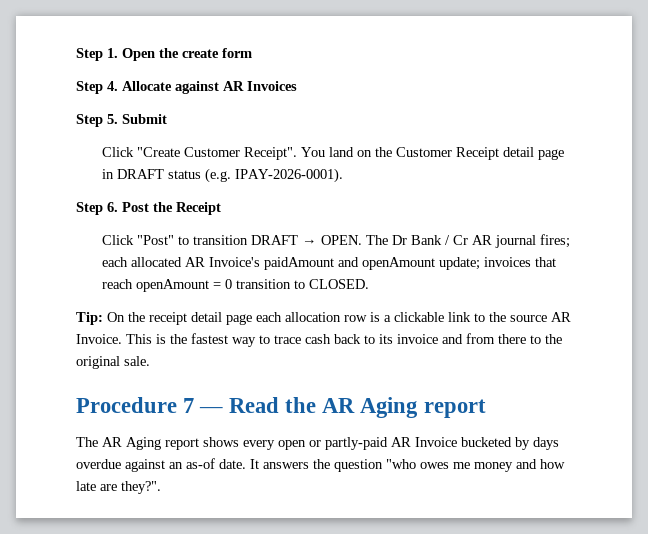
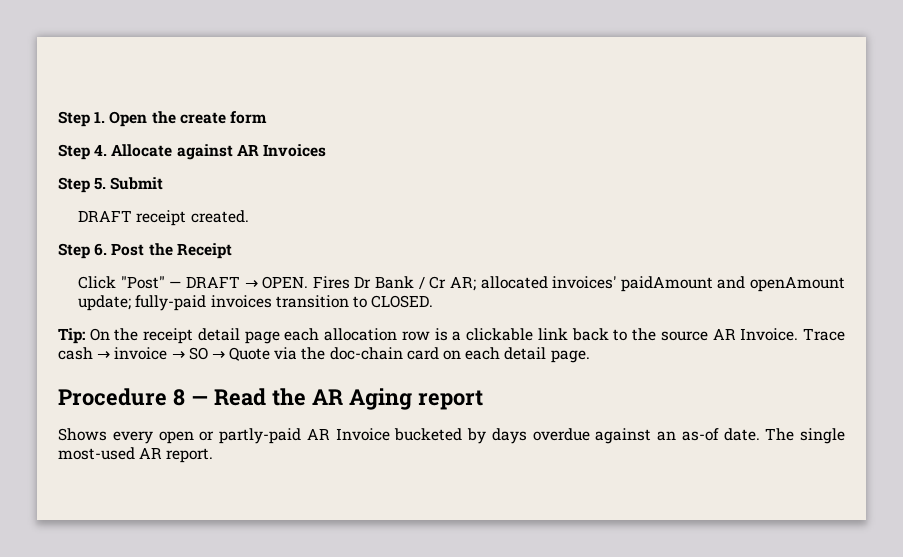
- Click "Create Customer Receipt". You land on the Customer Receipt detail page in DRAFT status (e.g. IPAY-2026-0001).
+ DRAFT receipt created.
- Click "Post" to transition DRAFT → OPEN.
+ Click "Post" — DRAFT → OPEN.
- The Dr Bank / Cr AR journal fires; each allocated AR Invoice's paidAmount and openAmount update; invoices that reach openAmount = 0 transition to CLOSED.
+ Fires Dr Bank / Cr AR; allocated invoices' paidAmount and openAmount update; fully-paid invoices transition to CLOSED.
- Tip: On the receipt detail page each allocation row is a clickable link to the source AR Invoice.
+ Tip: On the receipt detail page each allocation row is a clickable link back to the source AR Invoice.
- This is the fastest way to trace cash back to its invoice and from there to the original sale.
+ Trace cash → invoice → SO → Quote via the doc-chain card on each detail page.
- Procedure 7 — Read the AR Aging report
+ Procedure 8 — Read the AR Aging report
- The AR Aging report shows every open or partly-paid AR Invoice bucketed by days overdue against an as-of date.
+ Shows every open or partly-paid AR Invoice bucketed by days overdue against an as-of date.
- It answers the question "who owes me money and how late are they?".
+ The single most-used AR report.

